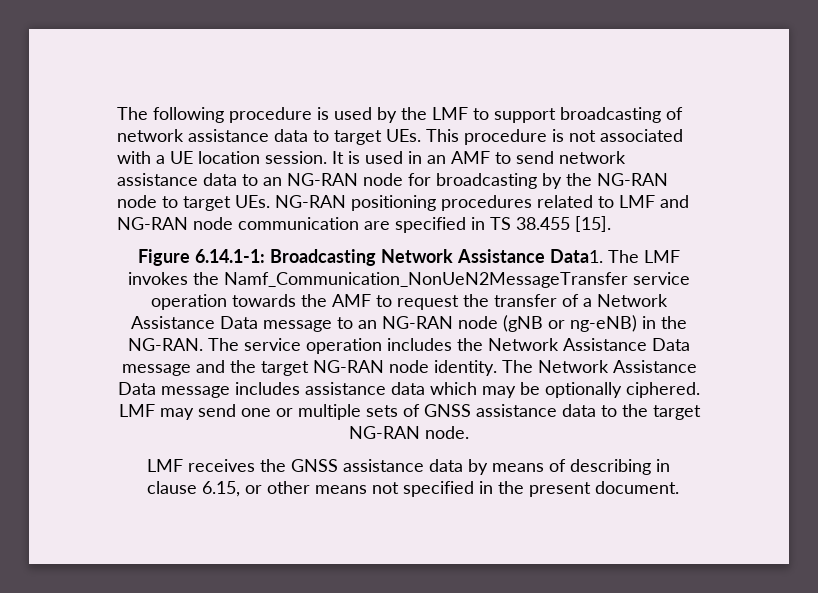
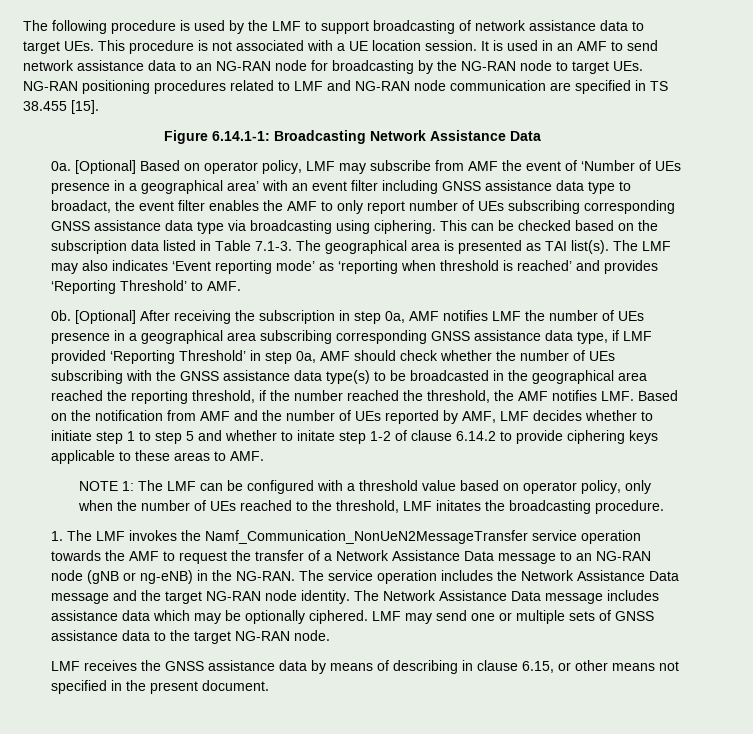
- Figure 6.14.1-1: Broadcasting Network Assistance Data1. The LMF invokes the Namf_Communication_NonUeN2MessageTransfer service operation towards the AMF to request the transfer of a Network Assistance Data message to an NG-RAN node (gNB or ng-eNB) in the NG-RAN.
+ Figure 6.14.1-1: Broadcasting Network Assistance Data
+ 0a. [Optional] Based on operator policy, LMF may subscribe from AMF the event of ‘Number of UEs presence in a geographical area’ with an event filter including GNSS assistance data type to broadact, the event filter enables the AMF to only report number of UEs subscribing corresponding GNSS assistance data type via broadcasting using ciphering. This can be checked based on the subscription data listed in Table 7.1-3. The geographical area is presented as TAI list(s). The LMF may also indicates ‘Event reporting mode’ as ‘reporting when threshold is reached’ and provides ‘Reporting Threshold’ to AMF.
+ 0b. [Optional] After receiving the subscription in step 0a, AMF notifies LMF the number of UEs presence in a geographical area subscribing corresponding GNSS assistance data type, if LMF provided ‘Reporting Threshold’ in step 0a, AMF should check whether the number of UEs subscribing with the GNSS assistance data type(s) to be broadcasted in the geographical area reached the reporting threshold, if the number reached the threshold, the AMF notifies LMF. Based on the notification from AMF and the number of UEs reported by AMF, LMF decides whether to initiate step 1 to step 5 and whether to initate step 1-2 of clause 6.14.2 to provide ciphering keys applicable to these areas to AMF.
+ NOTE 1: The LMF can be configured with a threshold value based on operator policy, only when the number of UEs reached to the threshold, LMF initates the broadcasting procedure.
+ 1. The LMF invokes the Namf_Communication_NonUeN2MessageTransfer service operation towards the AMF to request the transfer of a Network Assistance Data message to an NG-RAN node (gNB or ng-eNB) in the NG-RAN.

